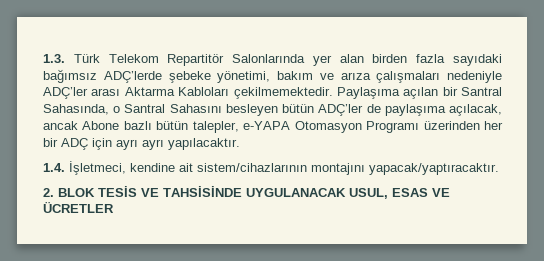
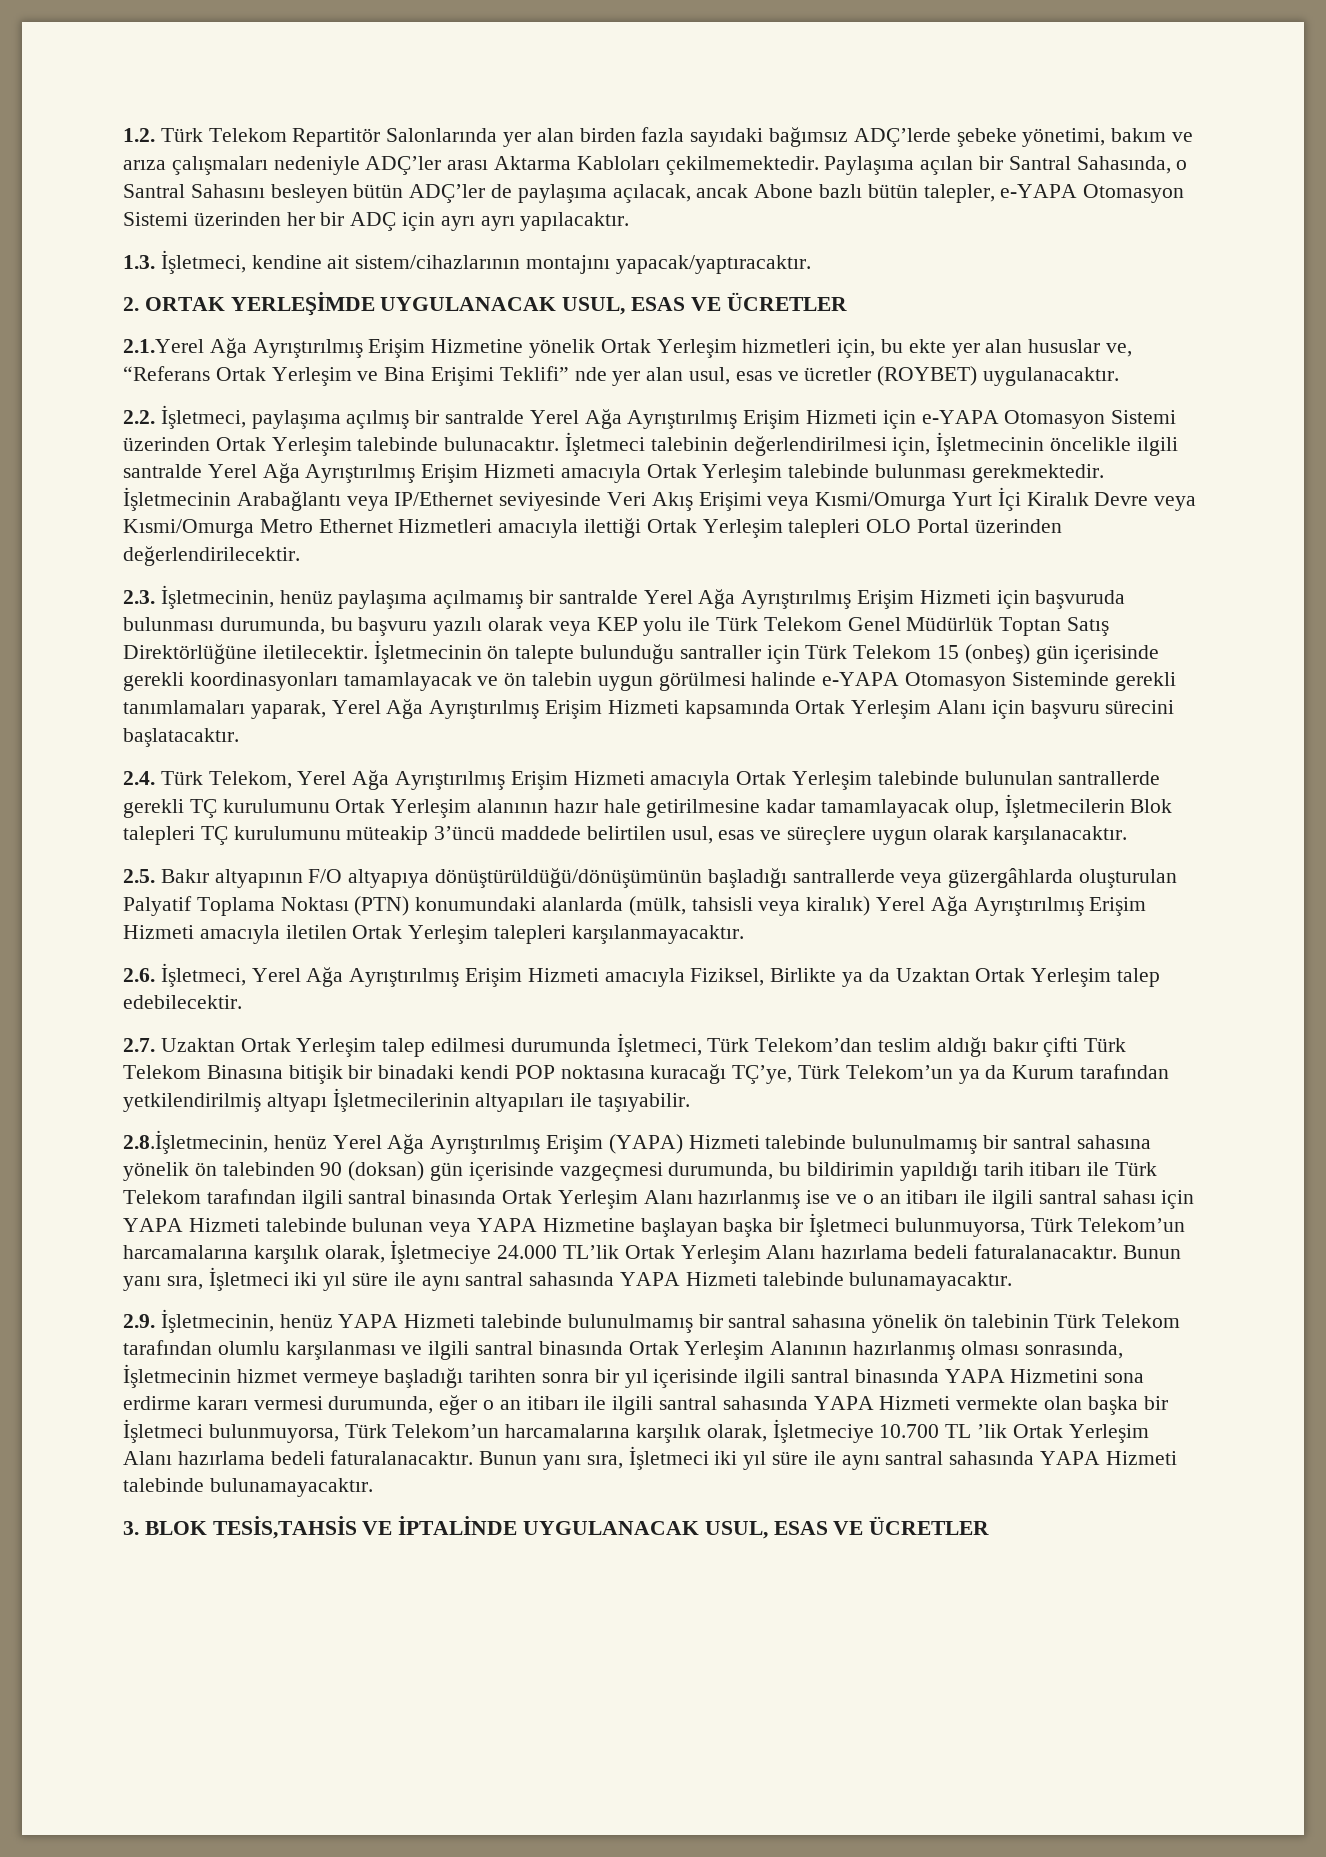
- 1.3. Türk Telekom Repartitör Salonlarında yer alan birden fazla sayıdaki bağımsız ADÇ’lerde şebeke yönetimi, bakım ve arıza çalışmaları nedeniyle ADÇ’ler arası Aktarma Kabloları çekilmemektedir.
+ 1.2. Türk Telekom Repartitör Salonlarında yer alan birden fazla sayıdaki bağımsız ADÇ’lerde şebeke yönetimi, bakım ve arıza çalışmaları nedeniyle ADÇ’ler arası Aktarma Kabloları çekilmemektedir.
- Paylaşıma açılan bir Santral Sahasında, o Santral Sahasını besleyen bütün ADÇ’ler de paylaşıma açılacak, ancak Abone bazlı bütün talepler, e-YAPA Otomasyon Programı üzerinden her bir ADÇ için ayrı ayrı yapılacaktır.
+ Paylaşıma açılan bir Santral Sahasında, o Santral Sahasını besleyen bütün ADÇ’ler de paylaşıma açılacak, ancak Abone bazlı bütün talepler, e-YAPA Otomasyon Sistemi üzerinden her bir ADÇ için ayrı ayrı yapılacaktır.
- 1.4. İşletmeci, kendine ait sistem/cihazlarının montajını yapacak/yaptıracaktır.
+ 1.3. İşletmeci, kendine ait sistem/cihazlarının montajını yapacak/yaptıracaktır.
- 2. BLOK TESİS VE TAHSİSİNDE UYGULANACAK USUL, ESAS VE ÜCRETLER
+ 2. ORTAK YERLEŞİMDE UYGULANACAK USUL, ESAS VE ÜCRETLER
+ 2.1.Yerel Ağa Ayrıştırılmış Erişim Hizmetine yönelik Ortak Yerleşim hizmetleri için, bu ekte yer alan hususlar ve, “Referans Ortak Yerleşim ve Bina Erişimi Teklifi” nde yer alan usul, esas ve ücretler (ROYBET) uygulanacaktır.
+ 2.2. İşletmeci, paylaşıma açılmış bir santralde Yerel Ağa Ayrıştırılmış Erişim Hizmeti için e-YAPA Otomasyon Sistemi üzerinden Ortak Yerleşim talebinde bulunacaktır. İşletmeci talebinin değerlendirilmesi için, İşletmecinin öncelikle ilgili santralde Yerel Ağa Ayrıştırılmış Erişim Hizmeti amacıyla Ortak Yerleşim talebinde bulunması gerekmektedir. İşletmecinin Arabağlantı veya IP/Ethernet seviyesinde Veri Akış Erişimi veya Kısmi/Omurga Yurt İçi Kiralık Devre veya Kısmi/Omurga Metro Ethernet Hizmetleri amacıyla ilettiği Ortak Yerleşim talepleri OLO Portal üzerinden değerlendirilecektir.
+ 2.3. İşletmecinin, henüz paylaşıma açılmamış bir santralde Yerel Ağa Ayrıştırılmış Erişim Hizmeti için başvuruda bulunması durumunda, bu başvuru yazılı olarak veya KEP yolu ile Türk Telekom Genel Müdürlük Toptan Satış Direktörlüğüne iletilecektir. İşletmecinin ön talepte bulunduğu santraller için Türk Telekom 15 (onbeş) gün içerisinde gerekli koordinasyonları tamamlayacak ve ön talebin uygun görülmesi halinde e-YAPA Otomasyon Sisteminde gerekli tanımlamaları yaparak, Yerel Ağa Ayrıştırılmış Erişim Hizmeti kapsamında Ortak Yerleşim Alanı için başvuru sürecini başlatacaktır.
+ 2.4. Türk Telekom, Yerel Ağa Ayrıştırılmış Erişim Hizmeti amacıyla Ortak Yerleşim talebinde bulunulan santrallerde gerekli TÇ kurulumunu Ortak Yerleşim alanının hazır hale getirilmesine kadar tamamlayacak olup, İşletmecilerin Blok talepleri TÇ kurulumunu müteakip 3’üncü maddede belirtilen usul, esas ve süreçlere uygun olarak karşılanacaktır.
+ 2.5. Bakır altyapının F/O altyapıya dönüştürüldüğü/dönüşümünün başladığı santrallerde veya güzergâhlarda oluşturulan Palyatif Toplama Noktası (PTN) konumundaki alanlarda (mülk, tahsisli veya kiralık) Yerel Ağa Ayrıştırılmış Erişim Hizmeti amacıyla iletilen Ortak Yerleşim talepleri karşılanmayacaktır.
+ 2.6. İşletmeci, Yerel Ağa Ayrıştırılmış Erişim Hizmeti amacıyla Fiziksel, Birlikte ya da Uzaktan Ortak Yerleşim talep edebilecektir.
+ 2.7. Uzaktan Ortak Yerleşim talep edilmesi durumunda İşletmeci, Türk Telekom’dan teslim aldığı bakır çifti Türk Telekom Binasına bitişik bir binadaki kendi POP noktasına kuracağı TÇ’ye, Türk Telekom’un ya da Kurum tarafından yetkilendirilmiş altyapı İşletmecilerinin altyapıları ile taşıyabilir.
+ 2.8.İşletmecinin, henüz Yerel Ağa Ayrıştırılmış Erişim (YAPA) Hizmeti talebinde bulunulmamış bir santral sahasına yönelik ön talebinden 90 (doksan) gün içerisinde vazgeçmesi durumunda, bu bildirimin yapıldığı tarih itibarı ile Türk Telekom tarafından ilgili santral binasında Ortak Yerleşim Alanı hazırlanmış ise ve o an itibarı ile ilgili santral sahası için YAPA Hizmeti talebinde bulunan veya YAPA Hizmetine başlayan başka bir İşletmeci bulunmuyorsa, Türk Telekom’un harcamalarına karşılık olarak, İşletmeciye 24.000 TL’lik Ortak Yerleşim Alanı hazırlama bedeli faturalanacaktır. Bunun yanı sıra, İşletmeci iki yıl süre ile aynı santral sahasında YAPA Hizmeti talebinde bulunamayacaktır.
+ 2.9. İşletmecinin, henüz YAPA Hizmeti talebinde bulunulmamış bir santral sahasına yönelik ön talebinin Türk Telekom tarafından olumlu karşılanması ve ilgili santral binasında Ortak Yerleşim Alanının hazırlanmış olması sonrasında, İşletmecinin hizmet vermeye başladığı tarihten sonra bir yıl içerisinde ilgili santral binasında YAPA Hizmetini sona erdirme kararı vermesi durumunda, eğer o an itibarı ile ilgili santral sahasında YAPA Hizmeti vermekte olan başka bir İşletmeci bulunmuyorsa, Türk Telekom’un harcamalarına karşılık olarak, İşletmeciye 10.700 TL ’lik Ortak Yerleşim Alanı hazırlama bedeli faturalanacaktır. Bunun yanı sıra, İşletmeci iki yıl süre ile aynı santral sahasında YAPA Hizmeti talebinde bulunamayacaktır.
+ 3. BLOK TESİS,TAHSİS VE İPTALİNDE UYGULANACAK USUL, ESAS VE ÜCRETLER

